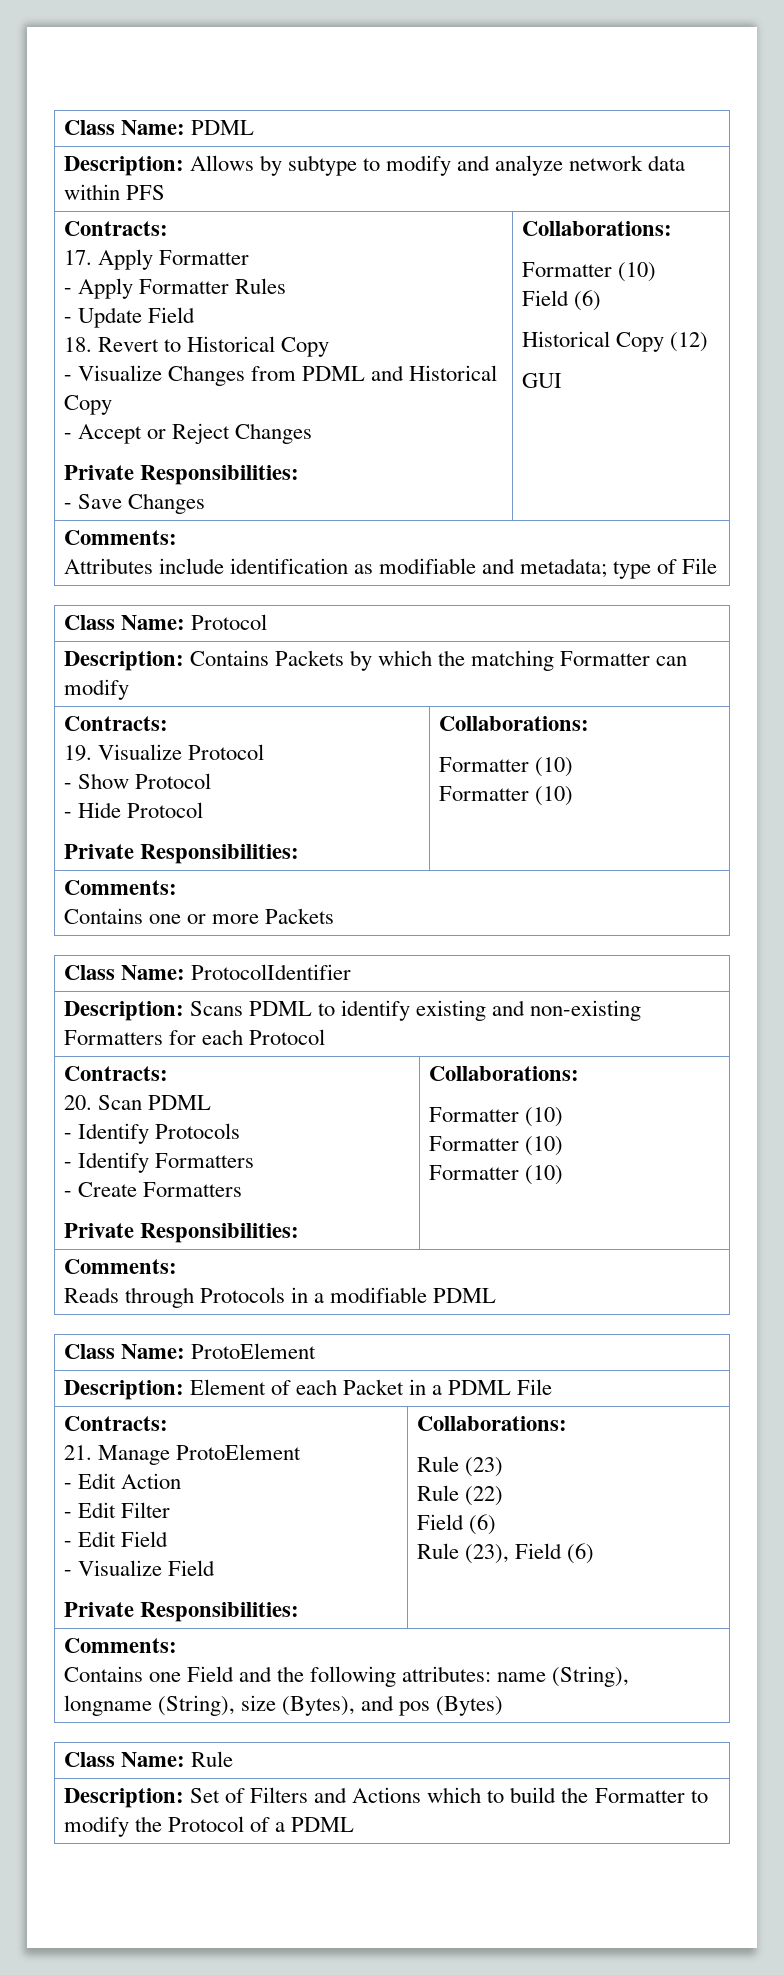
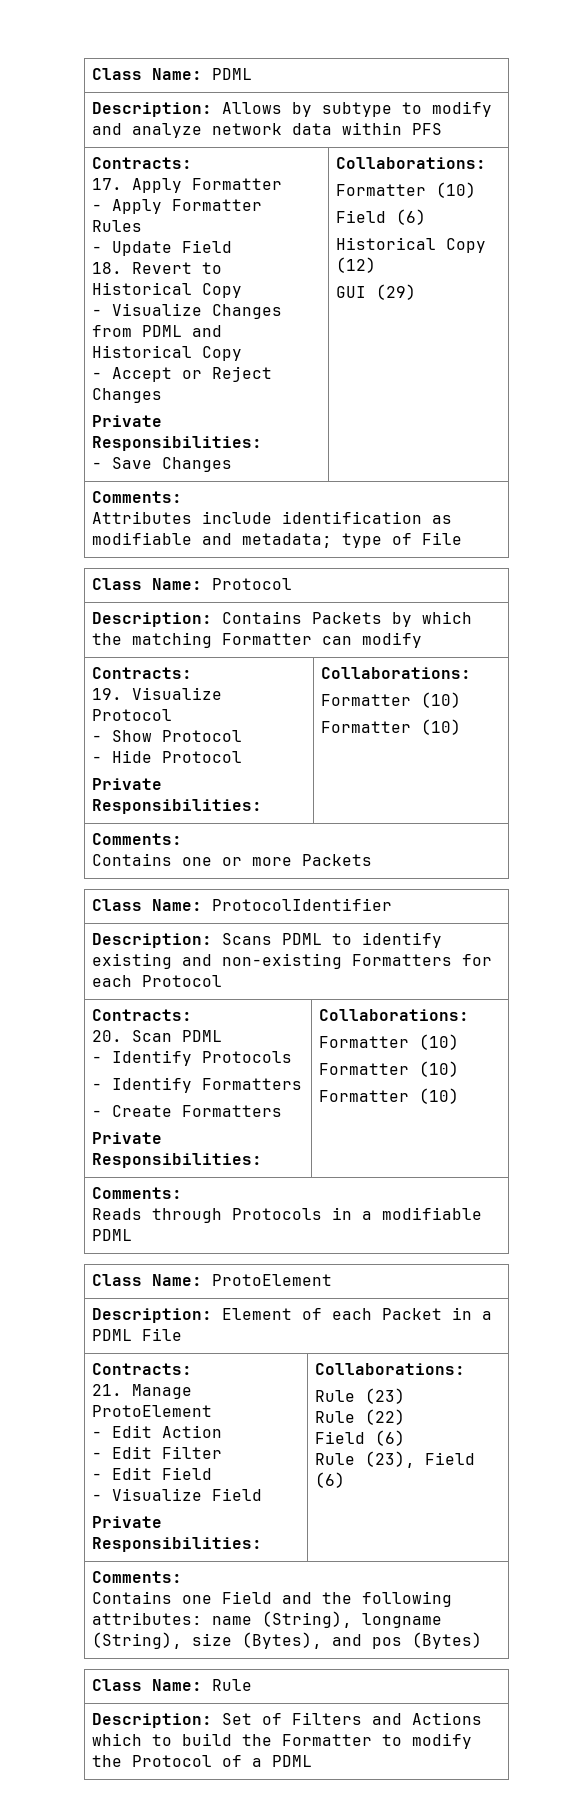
- GUI
+ GUI (29)

